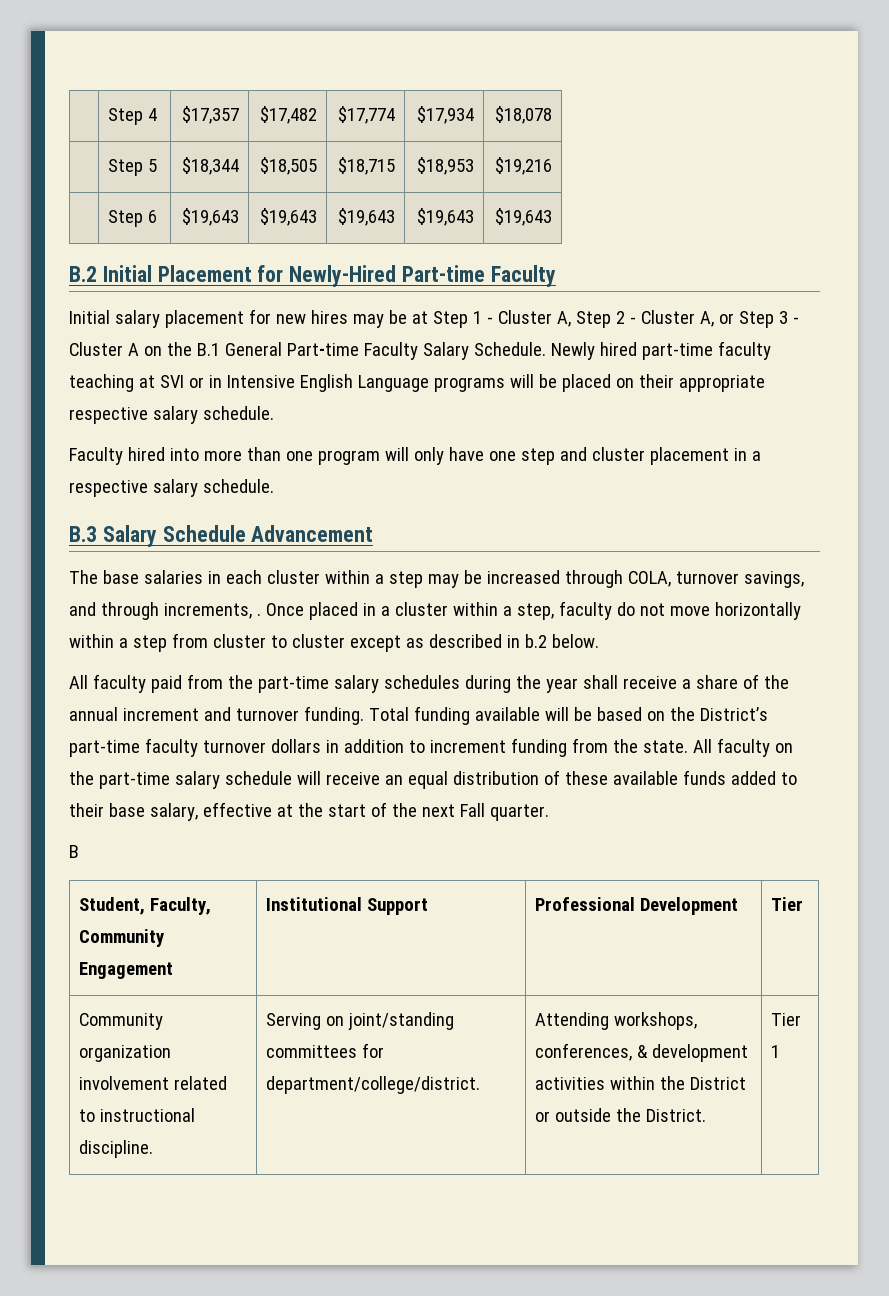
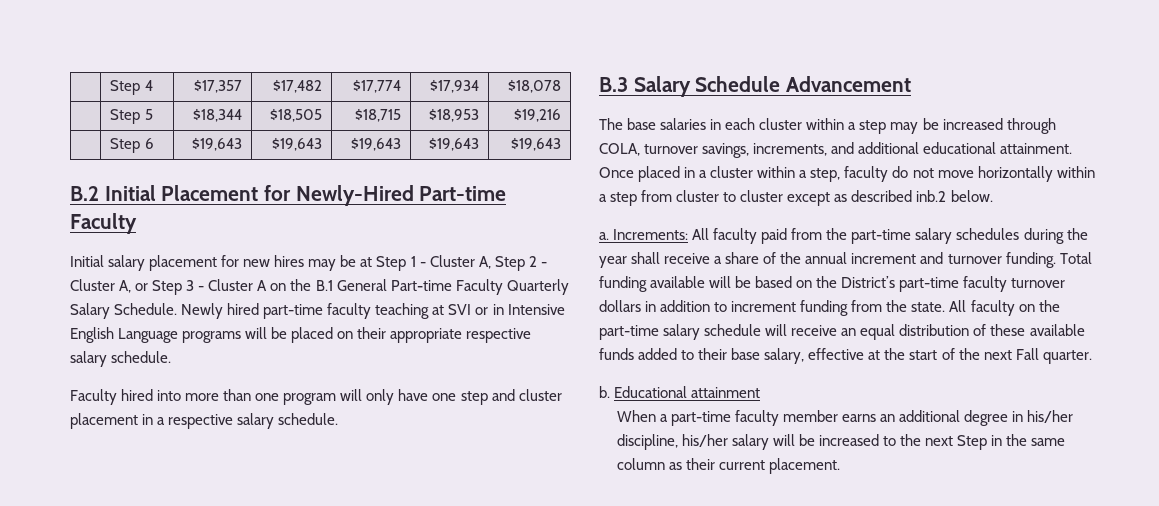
- Initial salary placement for new hires may be at Step 1 - Cluster A, Step 2 - Cluster A, or Step 3 - Cluster A on the B.1 General Part-time Faculty Salary Schedule.
+ Initial salary placement for new hires may be at Step 1 - Cluster A, Step 2 - Cluster A, or Step 3 - Cluster A on the B.1 General Part-time Faculty Quarterly Salary Schedule.
- The base salaries in each cluster within a step may be increased through COLA, turnover savings, and through increments, .
+ The base salaries in each cluster within a step may be increased through COLA, turnover savings, increments, and additional educational attainment.
- Once placed in a cluster within a step, faculty do not move horizontally within a step from cluster to cluster except as described in b.2 below.
+ Once placed in a cluster within a step, faculty do not move horizontally within a step from cluster to cluster except as described inb.2 below.
- All faculty paid from the part-time salary schedules during the year shall receive a share of the annual increment and turnover funding.
+ a. Increments: All faculty paid from the part-time salary schedules during the year shall receive a share of the annual increment and turnover funding.
- B
- Student, Faculty, Community Engagement | Institutional Support | Professional Development | Tier
- Community organization involvement related to instructional discipline. | Serving on joint/standing committees for department/college/district. | Attending workshops, conferences, & development activities within the District or outside the District. | Tier 1
+ b. Educational attainment
+ When a part-time faculty member earns an additional degree in his/her discipline, his/her salary will be increased to the next Step in the same column as their current placement.

